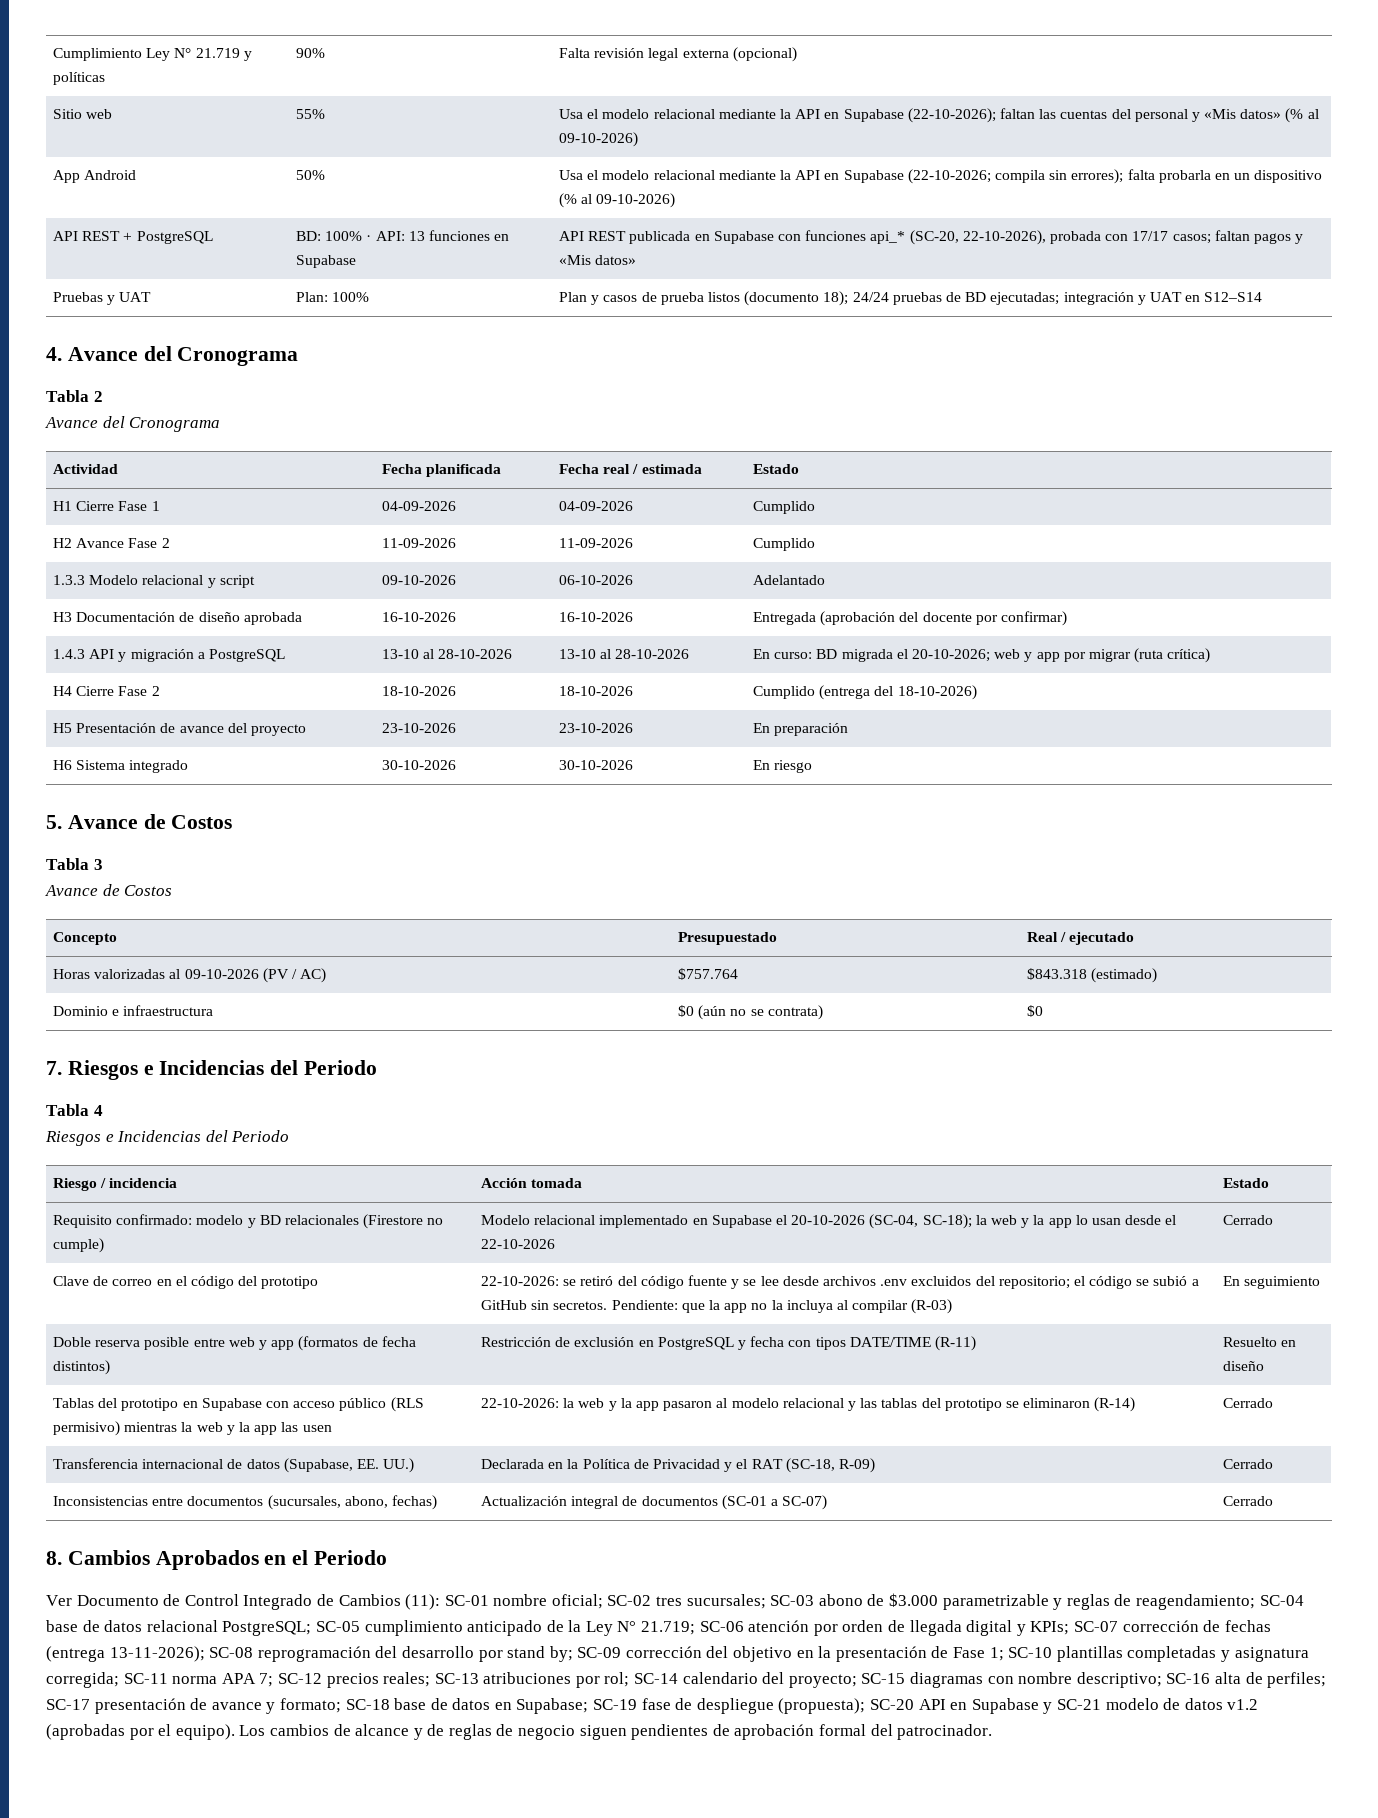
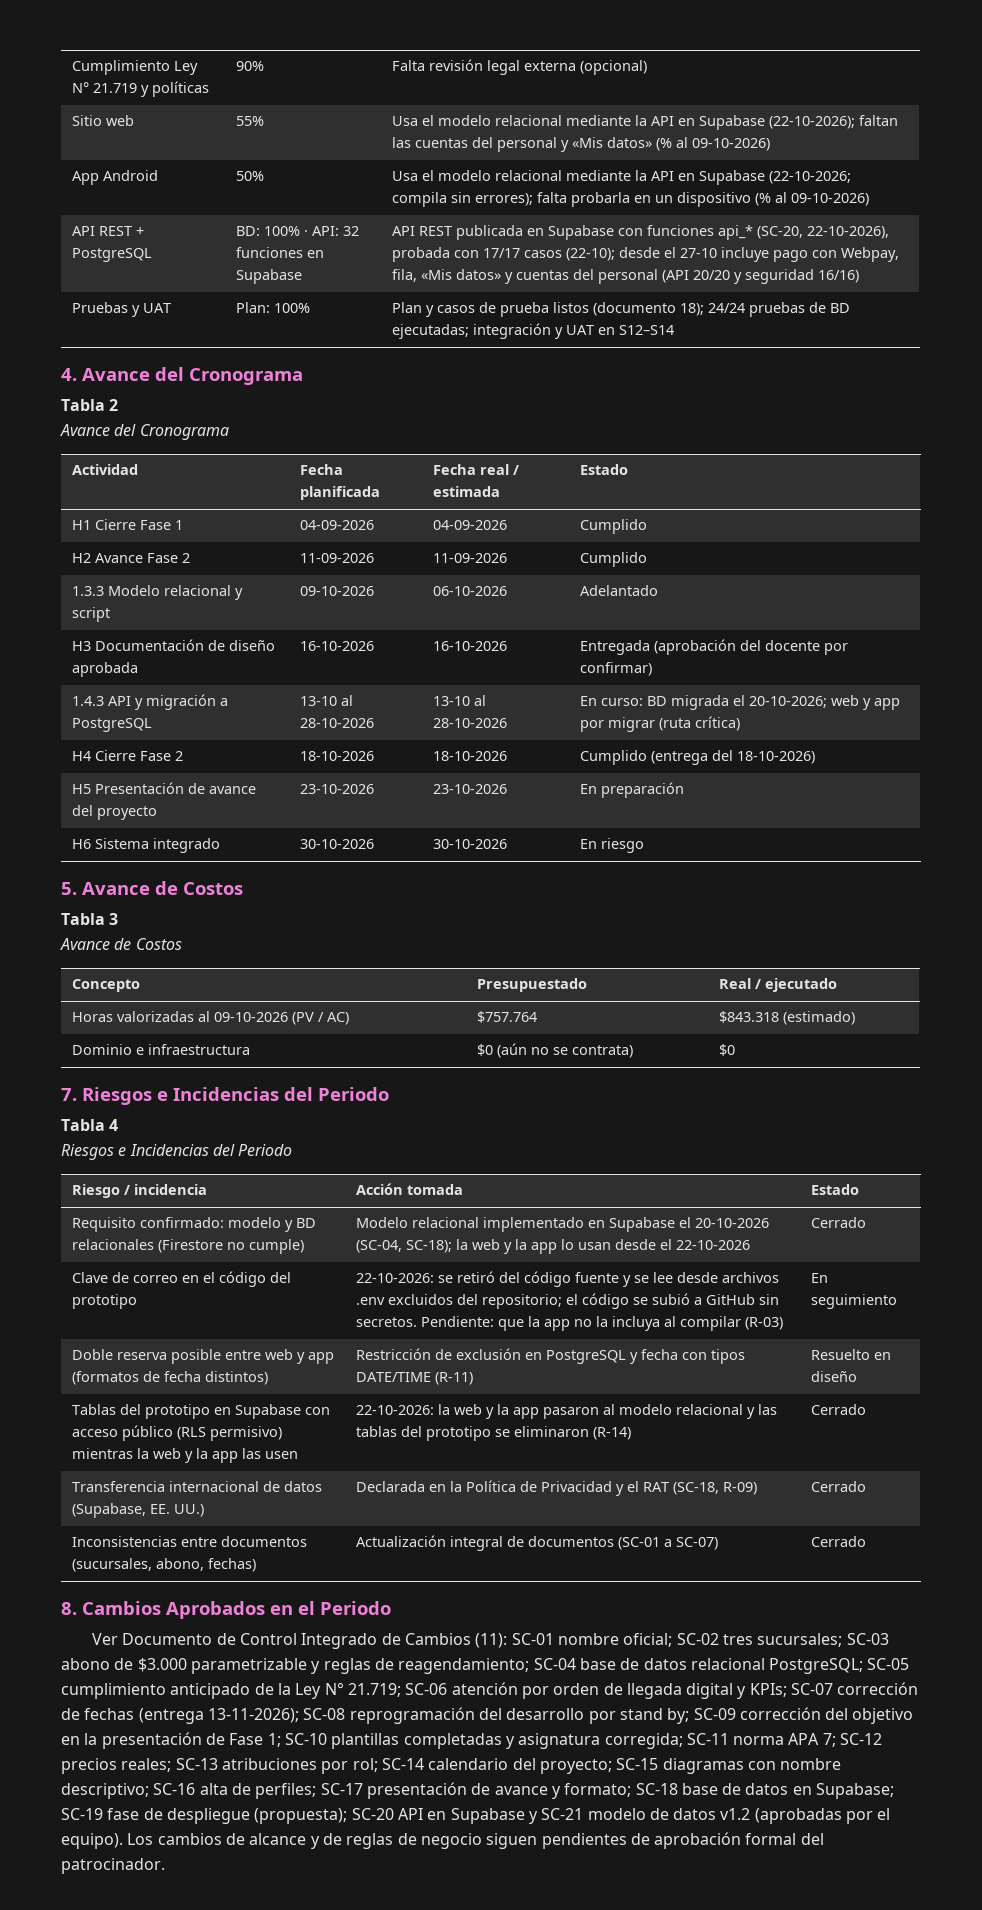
- BD: 100% · API: 13 funciones en Supabase
+ BD: 100% · API: 32 funciones en Supabase
- API REST publicada en Supabase con funciones api_* (SC-20, 22-10-2026), probada con 17/17 casos; faltan pagos y «Mis datos»
+ API REST publicada en Supabase con funciones api_* (SC-20, 22-10-2026), probada con 17/17 casos (22-10); desde el 27-10 incluye pago con Webpay, fila, «Mis datos» y cuentas del personal (API 20/20 y seguridad 16/16)

